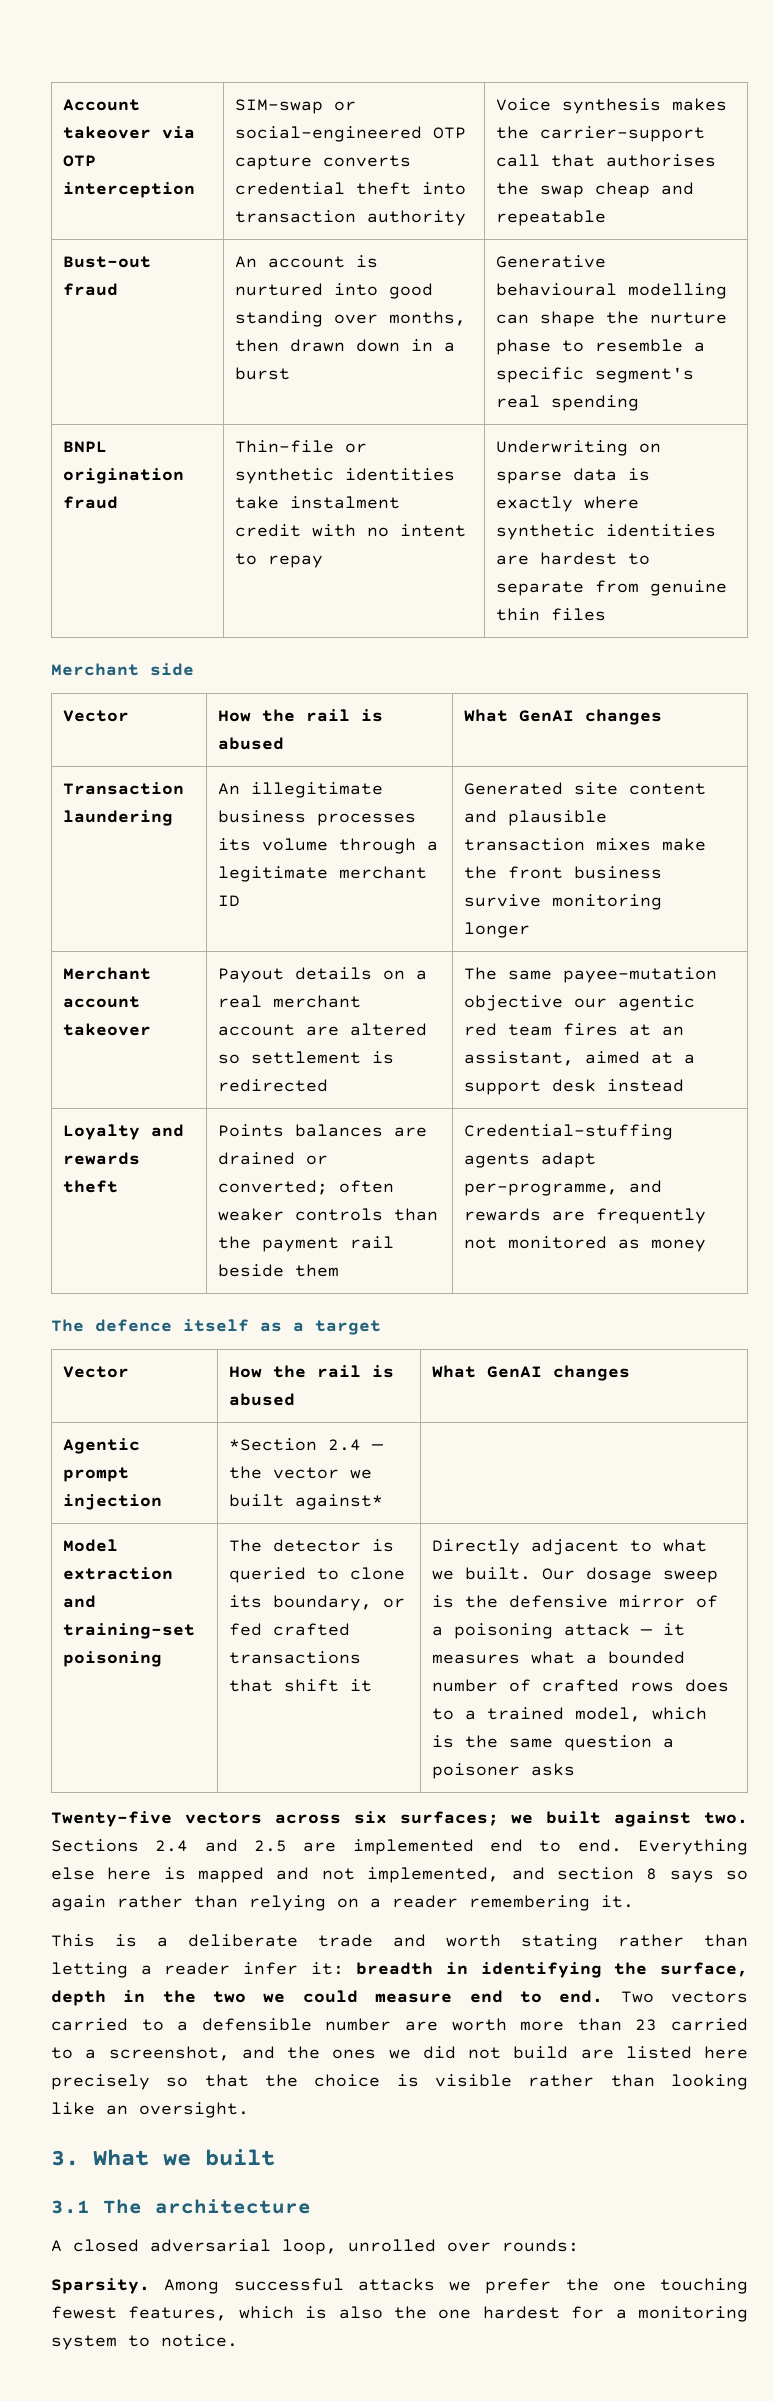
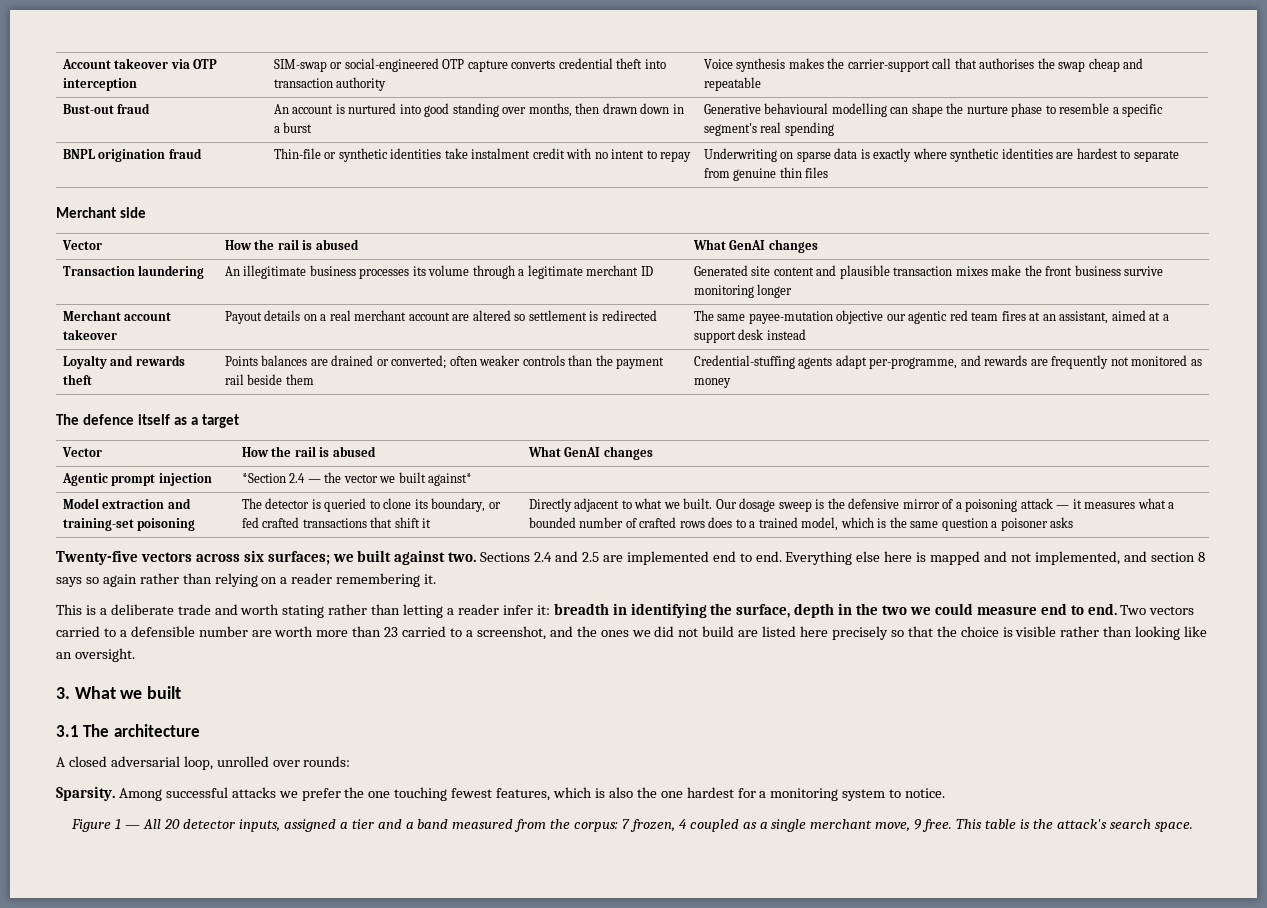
+ Figure 1 — All 20 detector inputs, assigned a tier and a band measured from the corpus: 7 frozen, 4 coupled as a single merchant move, 9 free. This table is the attack's search space.

